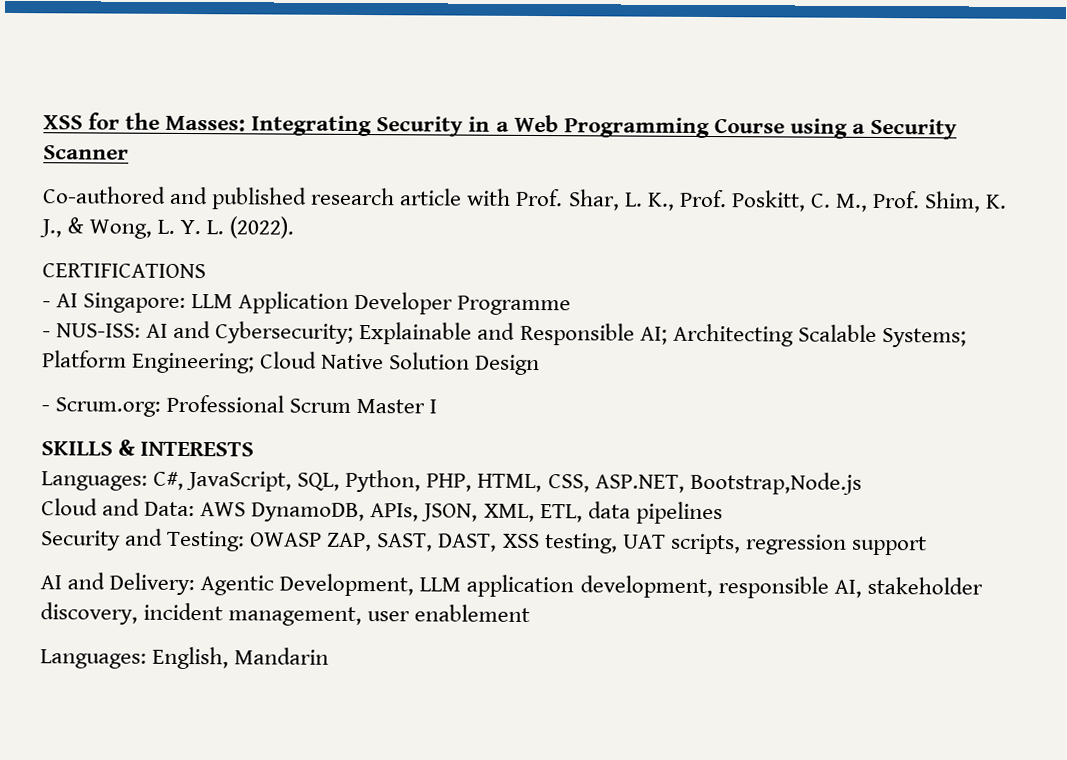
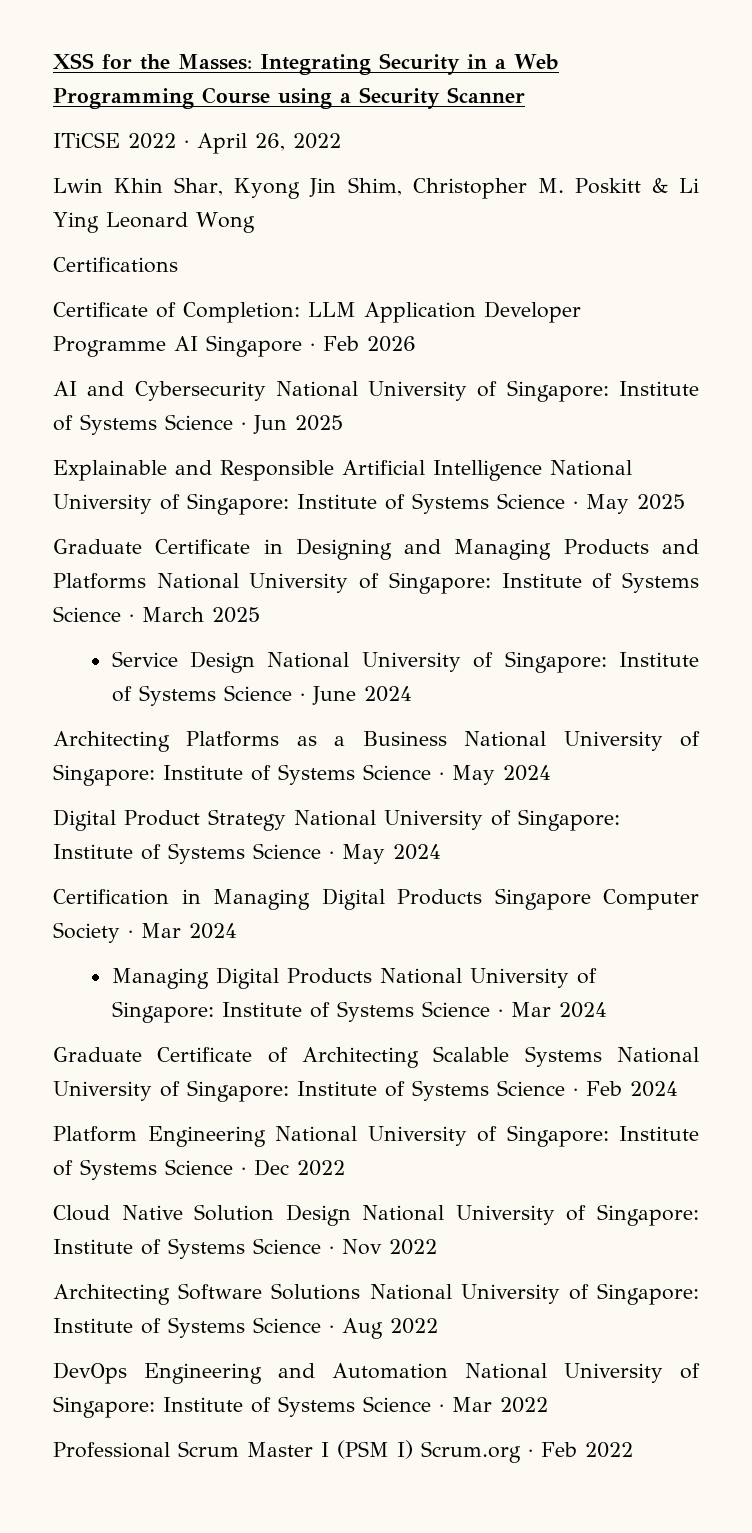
- Co-authored and published research article with Prof. Shar, L. K., Prof. Poskitt, C. M., Prof. Shim, K. J., & Wong, L. Y. L. (2022).
- CERTIFICATIONS
- - AI Singapore: LLM Application Developer Programme
- - NUS-ISS: AI and Cybersecurity; Explainable and Responsible AI; Architecting Scalable Systems; Platform Engineering; Cloud Native Solution Design
- - Scrum.org: Professional Scrum Master I
- SKILLS & INTERESTS
- Languages: C#, JavaScript, SQL, Python, PHP, HTML, CSS, ASP.NET, Bootstrap,Node.js
- Cloud and Data: AWS DynamoDB, APIs, JSON, XML, ETL, data pipelines
- Security and Testing: OWASP ZAP, SAST, DAST, XSS testing, UAT scripts, regression support
- AI and Delivery: Agentic Development, LLM application development, responsible AI, stakeholder discovery, incident management, user enablement
- Languages: English, Mandarin
+ ITiCSE 2022 · April 26, 2022
+ Lwin Khin Shar, Kyong Jin Shim, Christopher M. Poskitt & Li Ying Leonard Wong
+ Certifications
+ Certificate of Completion: LLM Application Developer Programme AI Singapore · Feb 2026
+ AI and Cybersecurity National University of Singapore: Institute of Systems Science · Jun 2025
+ Explainable and Responsible Artificial Intelligence National University of Singapore: Institute of Systems Science · May 2025
+ Graduate Certificate in Designing and Managing Products and Platforms National University of Singapore: Institute of Systems Science · March 2025
+ Service Design National University of Singapore: Institute of Systems Science · June 2024
+ Architecting Platforms as a Business National University of Singapore: Institute of Systems Science · May 2024
+ Digital Product Strategy National University of Singapore: Institute of Systems Science · May 2024
+ Certification in Managing Digital Products Singapore Computer Society · Mar 2024
+ Managing Digital Products National University of Singapore: Institute of Systems Science · Mar 2024
+ Graduate Certificate of Architecting Scalable Systems National University of Singapore: Institute of Systems Science · Feb 2024
+ Platform Engineering National University of Singapore: Institute of Systems Science · Dec 2022
+ Cloud Native Solution Design National University of Singapore: Institute of Systems Science · Nov 2022
+ Architecting Software Solutions National University of Singapore: Institute of Systems Science · Aug 2022
+ DevOps Engineering and Automation National University of Singapore: Institute of Systems Science · Mar 2022
+ Professional Scrum Master I (PSM I) Scrum.org · Feb 2022

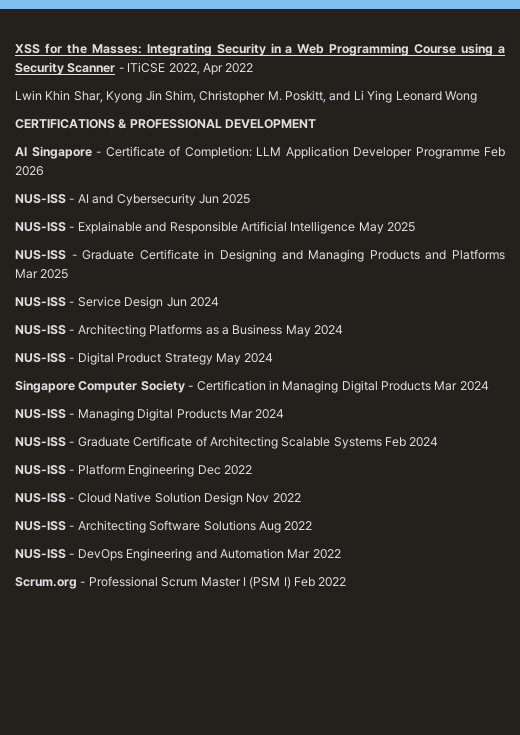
- XSS for the Masses: Integrating Security in a Web Programming Course using a Security Scanner
- ITiCSE 2022 · April 26, 2022
+ XSS for the Masses: Integrating Security in a Web Programming Course using a Security Scanner - ITiCSE 2022, Apr 2022
- Lwin Khin Shar, Kyong Jin Shim, Christopher M. Poskitt & Li Ying Leonard Wong
+ Lwin Khin Shar, Kyong Jin Shim, Christopher M. Poskitt, and Li Ying Leonard Wong
- Certifications
- Certificate of Completion: LLM Application Developer Programme AI Singapore · Feb 2026
+ CERTIFICATIONS & PROFESSIONAL DEVELOPMENT
+ AI Singapore - Certificate of Completion: LLM Application Developer Programme Feb 2026
- AI and Cybersecurity National University of Singapore: Institute of Systems Science · Jun 2025
+ NUS-ISS - AI and Cybersecurity Jun 2025
- Explainable and Responsible Artificial Intelligence National University of Singapore: Institute of Systems Science · May 2025
+ NUS-ISS - Explainable and Responsible Artificial Intelligence May 2025
- Graduate Certificate in Designing and Managing Products and Platforms National University of Singapore: Institute of Systems Science · March 2025
- Service Design National University of Singapore: Institute of Systems Science · June 2024
- Architecting Platforms as a Business National University of Singapore: Institute of Systems Science · May 2024
- Digital Product Strategy National University of Singapore: Institute of Systems Science · May 2024
- Certification in Managing Digital Products Singapore Computer Society · Mar 2024
- Managing Digital Products National University of Singapore: Institute of Systems Science · Mar 2024
- Graduate Certificate of Architecting Scalable Systems National University of Singapore: Institute of Systems Science · Feb 2024
- Platform Engineering National University of Singapore: Institute of Systems Science · Dec 2022
+ NUS-ISS - Graduate Certificate in Designing and Managing Products and Platforms Mar 2025
+ NUS-ISS - Service Design Jun 2024
+ NUS-ISS - Architecting Platforms as a Business May 2024
+ NUS-ISS - Digital Product Strategy May 2024
+ Singapore Computer Society - Certification in Managing Digital Products Mar 2024
+ NUS-ISS - Managing Digital Products Mar 2024
+ NUS-ISS - Graduate Certificate of Architecting Scalable Systems Feb 2024
+ NUS-ISS - Platform Engineering Dec 2022
- Cloud Native Solution Design National University of Singapore: Institute of Systems Science · Nov 2022
+ NUS-ISS - Cloud Native Solution Design Nov 2022
- Architecting Software Solutions National University of Singapore: Institute of Systems Science · Aug 2022
+ NUS-ISS - Architecting Software Solutions Aug 2022
- DevOps Engineering and Automation National University of Singapore: Institute of Systems Science · Mar 2022
+ NUS-ISS - DevOps Engineering and Automation Mar 2022
- Professional Scrum Master I (PSM I) Scrum.org · Feb 2022
+ Scrum.org - Professional Scrum Master I (PSM I) Feb 2022

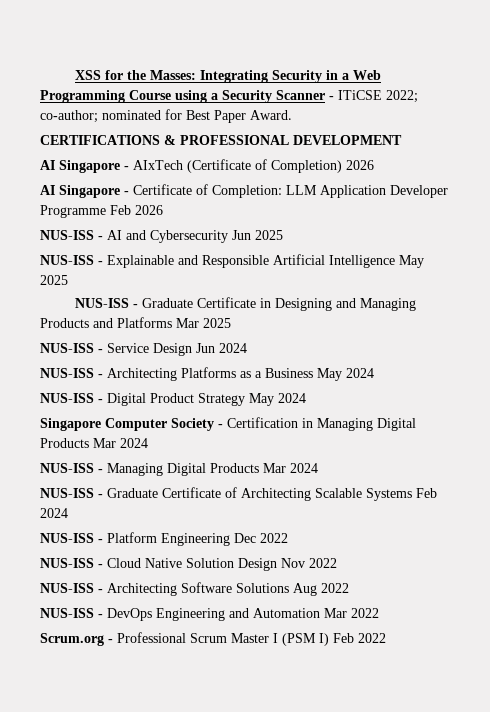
- XSS for the Masses: Integrating Security in a Web Programming Course using a Security Scanner - ITiCSE 2022, Apr 2022
- Lwin Khin Shar, Kyong Jin Shim, Christopher M. Poskitt, and Li Ying Leonard Wong
+ XSS for the Masses: Integrating Security in a Web Programming Course using a Security Scanner - ITiCSE 2022; co-author; nominated for Best Paper Award.
  CERTIFICATIONS & PROFESSIONAL DEVELOPMENT
+ AI Singapore - AIxTech (Certificate of Completion) 2026

